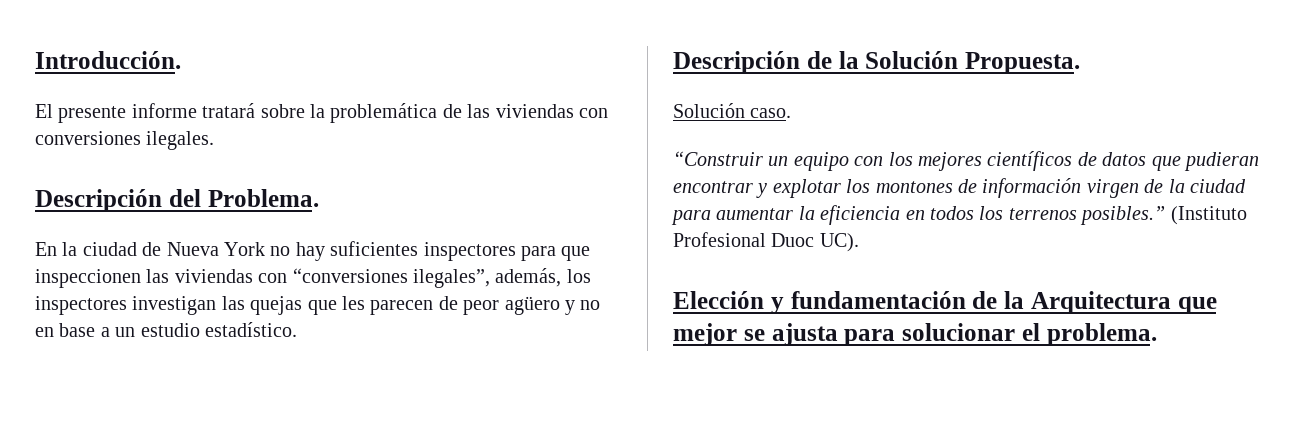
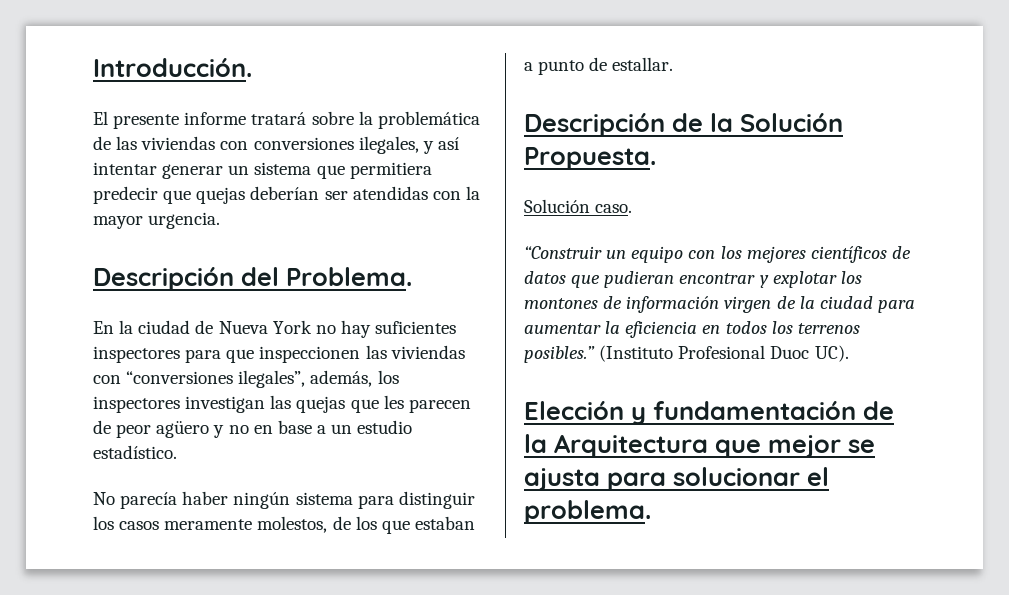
- El presente informe tratará sobre la problemática de las viviendas con conversiones ilegales.
+ El presente informe tratará sobre la problemática de las viviendas con conversiones ilegales, y así intentar generar un sistema que permitiera predecir que quejas deberían ser atendidas con la mayor urgencia.
+ No parecía haber ningún sistema para distinguir los casos meramente molestos, de los que estaban a punto de estallar.

